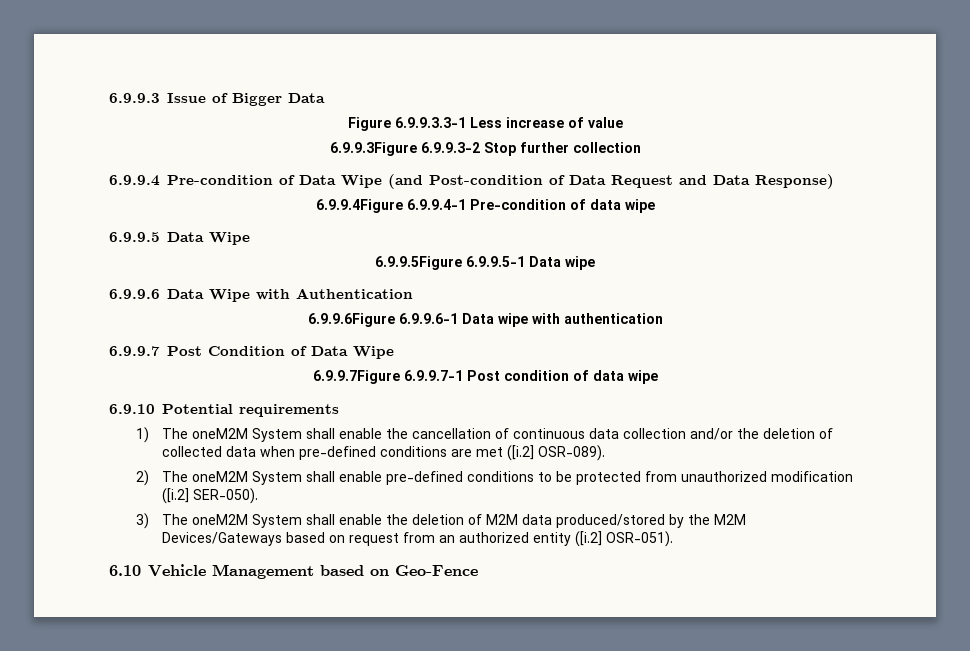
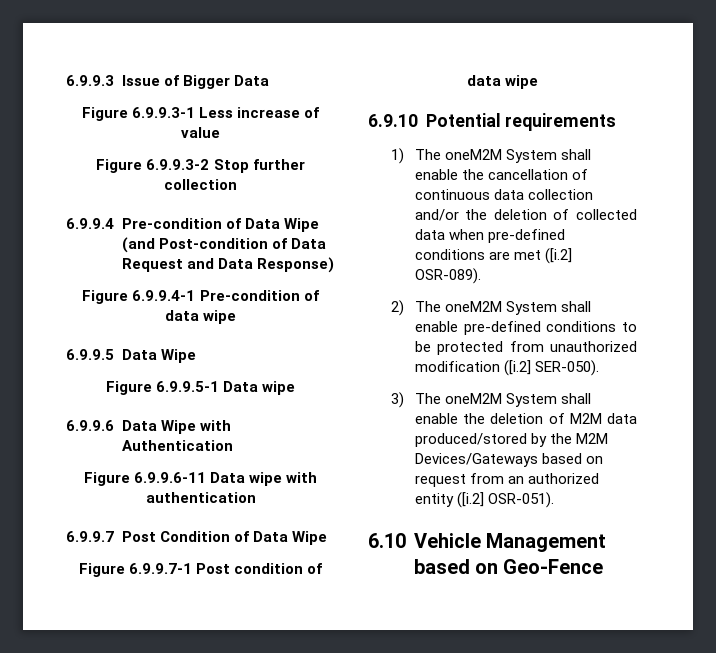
- Figure 6.9.9.3.3-1 Less increase of value
+ Figure 6.9.9.3-1 Less increase of value
- 6.9.9.3Figure 6.9.9.3-2 Stop further collection
+ Figure 6.9.9.3-2 Stop further collection
- 6.9.9.4Figure 6.9.9.4-1 Pre-condition of data wipe
+ Figure 6.9.9.4-1 Pre-condition of data wipe
- 6.9.9.5Figure 6.9.9.5-1 Data wipe
+ Figure 6.9.9.5-1 Data wipe
- 6.9.9.6Figure 6.9.9.6-1 Data wipe with authentication
+ Figure 6.9.9.6-11 Data wipe with authentication
- 6.9.9.7Figure 6.9.9.7-1 Post condition of data wipe
+ Figure 6.9.9.7-1 Post condition of data wipe

